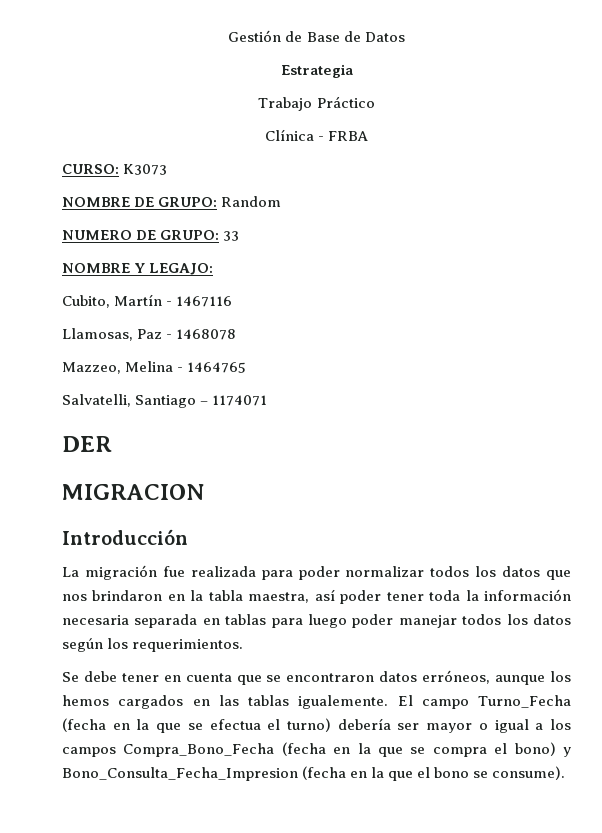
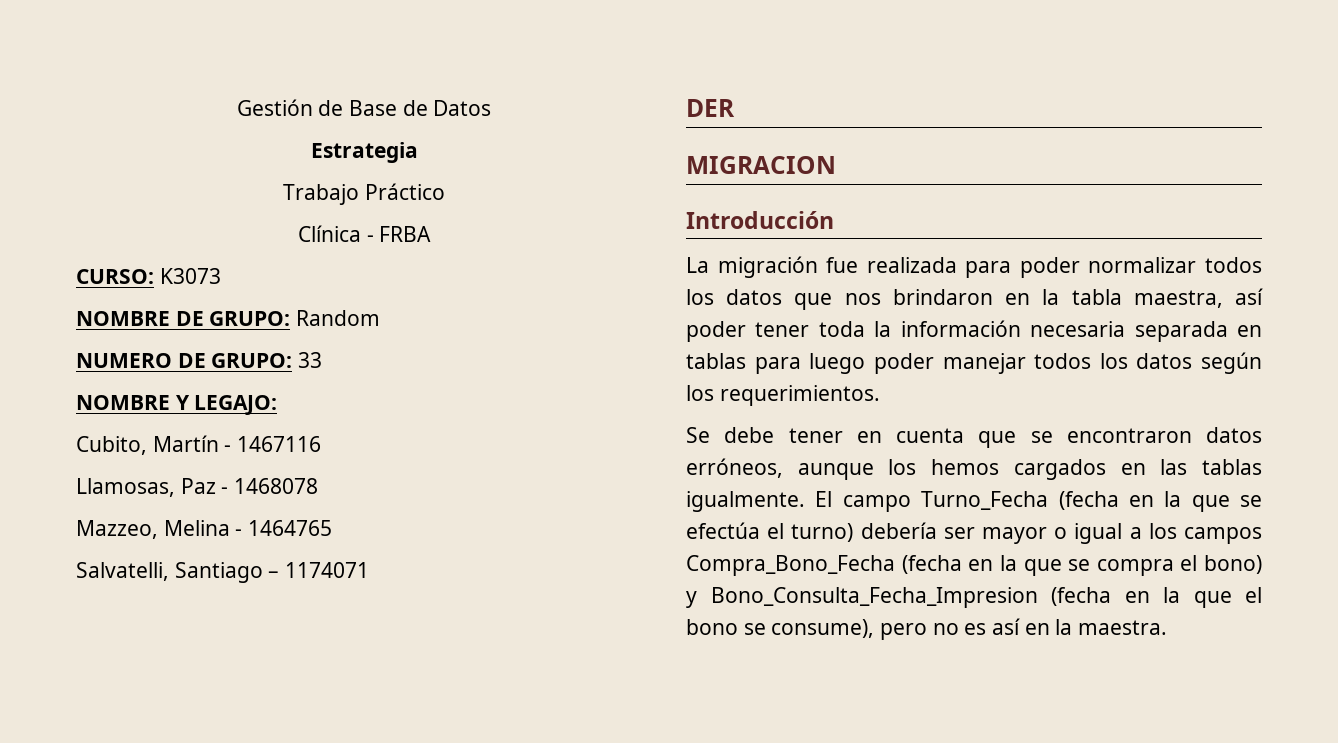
- Se debe tener en cuenta que se encontraron datos erróneos, aunque los hemos cargados en las tablas igualemente.
+ Se debe tener en cuenta que se encontraron datos erróneos, aunque los hemos cargados en las tablas igualmente.
- El campo Turno_Fecha (fecha en la que se efectua el turno) debería ser mayor o igual a los campos Compra_Bono_Fecha (fecha en la que se compra el bono) y Bono_Consulta_Fecha_Impresion (fecha en la que el bono se consume).
+ El campo Turno_Fecha (fecha en la que se efectúa el turno) debería ser mayor o igual a los campos Compra_Bono_Fecha (fecha en la que se compra el bono) y Bono_Consulta_Fecha_Impresion (fecha en la que el bono se consume), pero no es así en la maestra.

